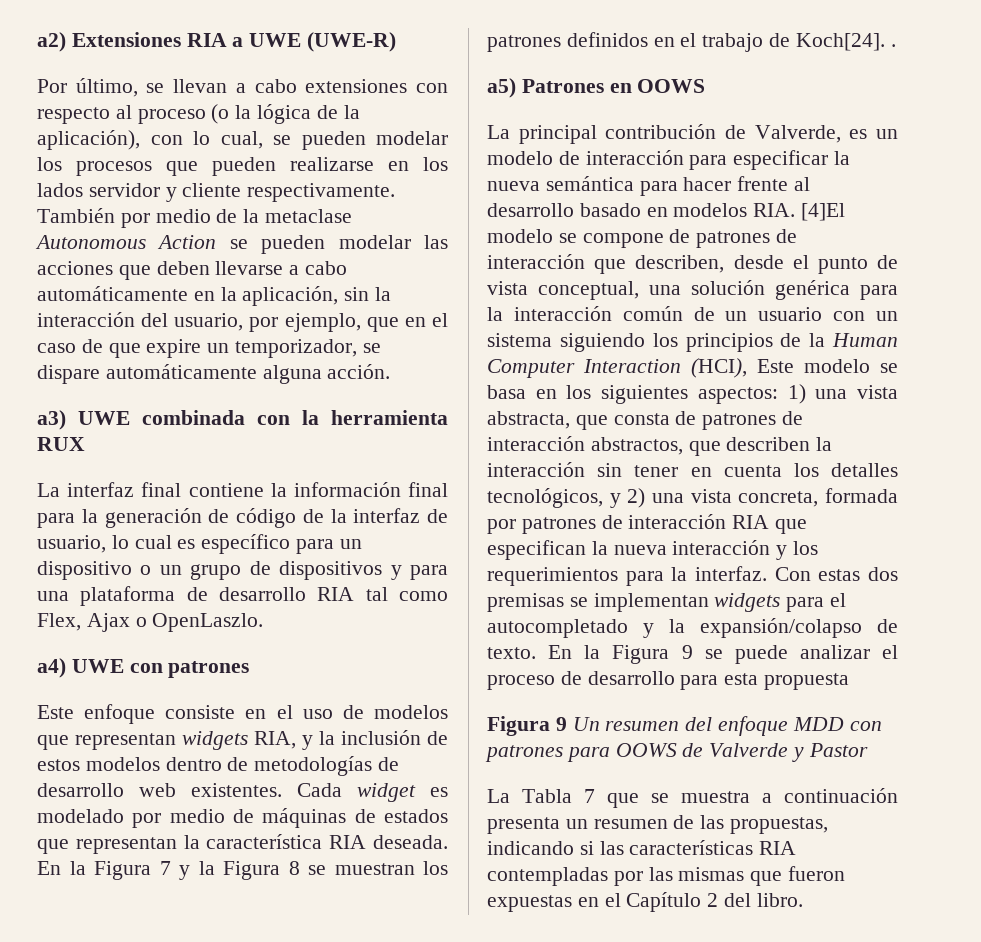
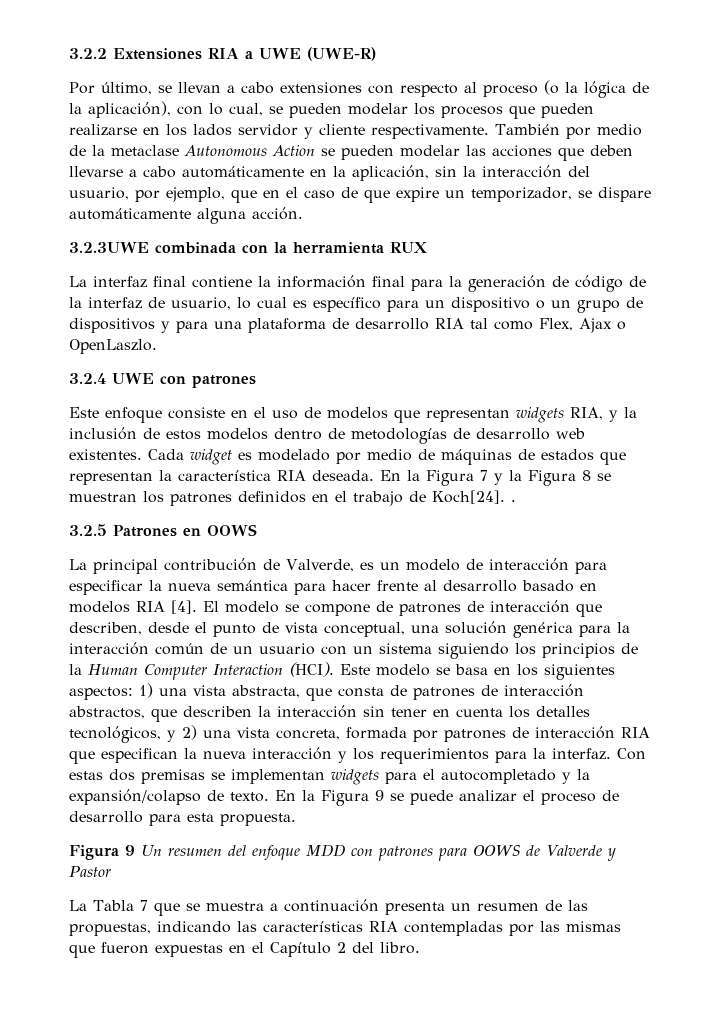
- a2) Extensiones RIA a UWE (UWE-R)
+ 3.2.2 Extensiones RIA a UWE (UWE-R)
- a3) UWE combinada con la herramienta RUX
+ 3.2.3UWE combinada con la herramienta RUX
- a4) UWE con patrones
+ 3.2.4 UWE con patrones
- a5) Patrones en OOWS
+ 3.2.5 Patrones en OOWS
- La principal contribución de Valverde, es un modelo de interacción para especificar la nueva semántica para hacer frente al desarrollo basado en modelos RIA. [4]El modelo se compone de patrones de interacción que describen, desde el punto de vista conceptual, una solución genérica para la interacción común de un usuario con un sistema siguiendo los principios de la Human Computer Interaction (HCI), Este modelo se basa en los siguientes aspectos:
+ La principal contribución de Valverde, es un modelo de interacción para especificar la nueva semántica para hacer frente al desarrollo basado en modelos RIA [4]. El modelo se compone de patrones de interacción que describen, desde el punto de vista conceptual, una solución genérica para la interacción común de un usuario con un sistema siguiendo los principios de la Human Computer Interaction (HCI). Este modelo se basa en los siguientes aspectos:
- En la Figura 9 se puede analizar el proceso de desarrollo para esta propuesta
+ En la Figura 9 se puede analizar el proceso de desarrollo para esta propuesta.
- La Tabla 7 que se muestra a continuación presenta un resumen de las propuestas, indicando si las características RIA contempladas por las mismas que fueron expuestas en el Capítulo 2 del libro.
+ La Tabla 7 que se muestra a continuación presenta un resumen de las propuestas, indicando las características RIA contempladas por las mismas que fueron expuestas en el Capítulo 2 del libro.

